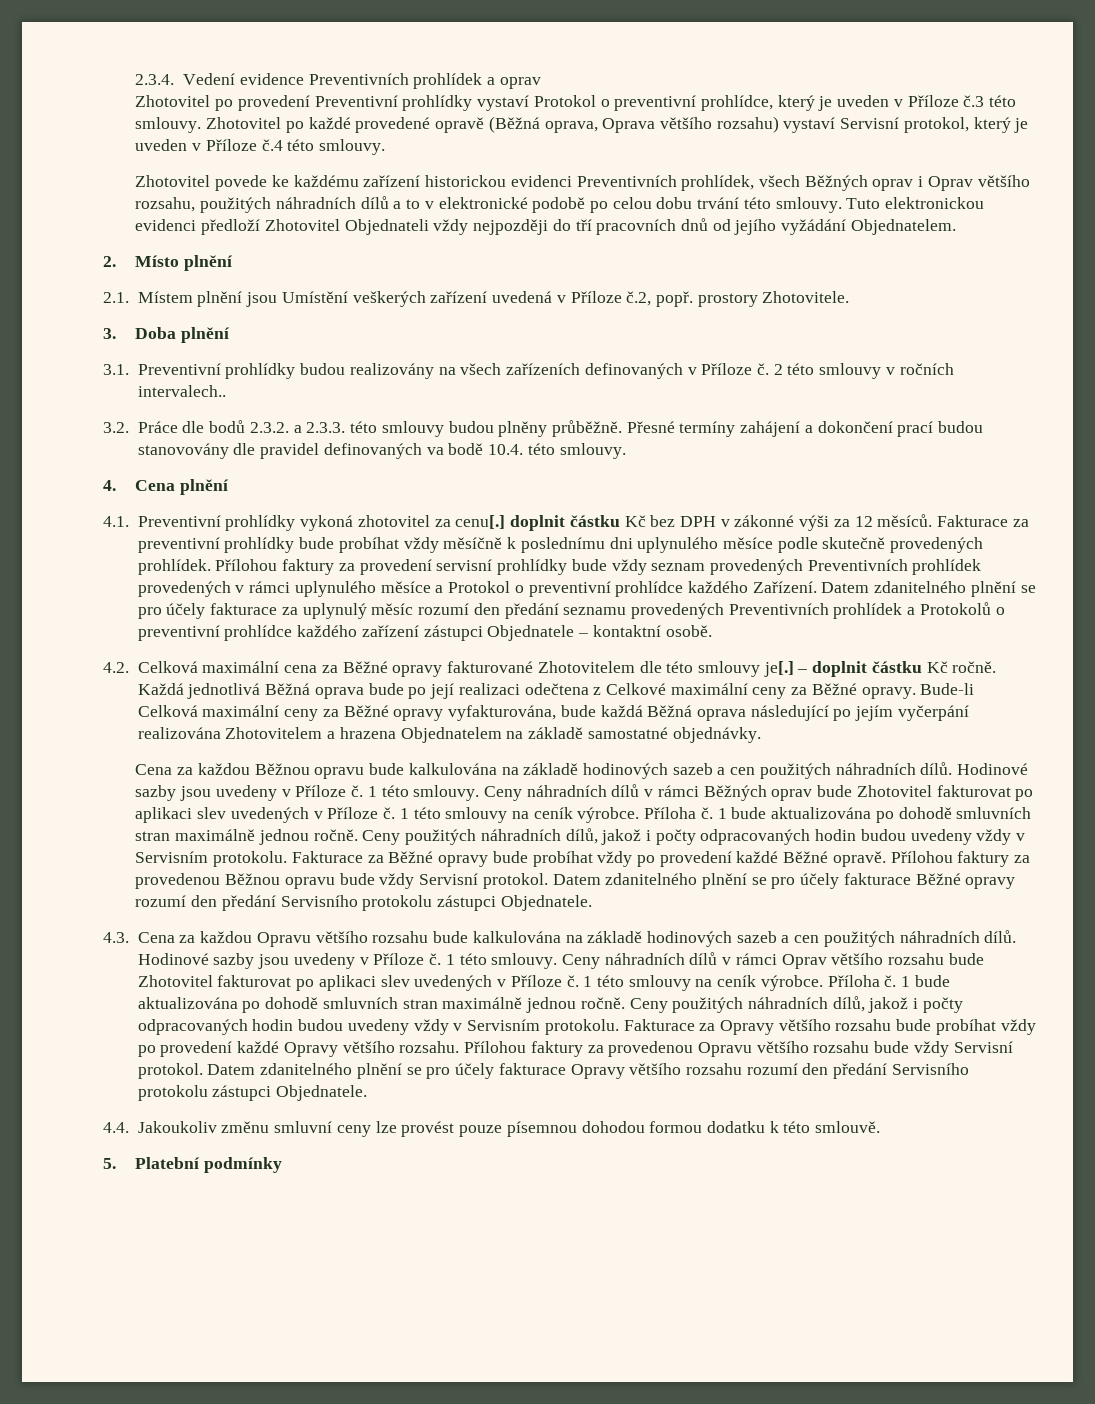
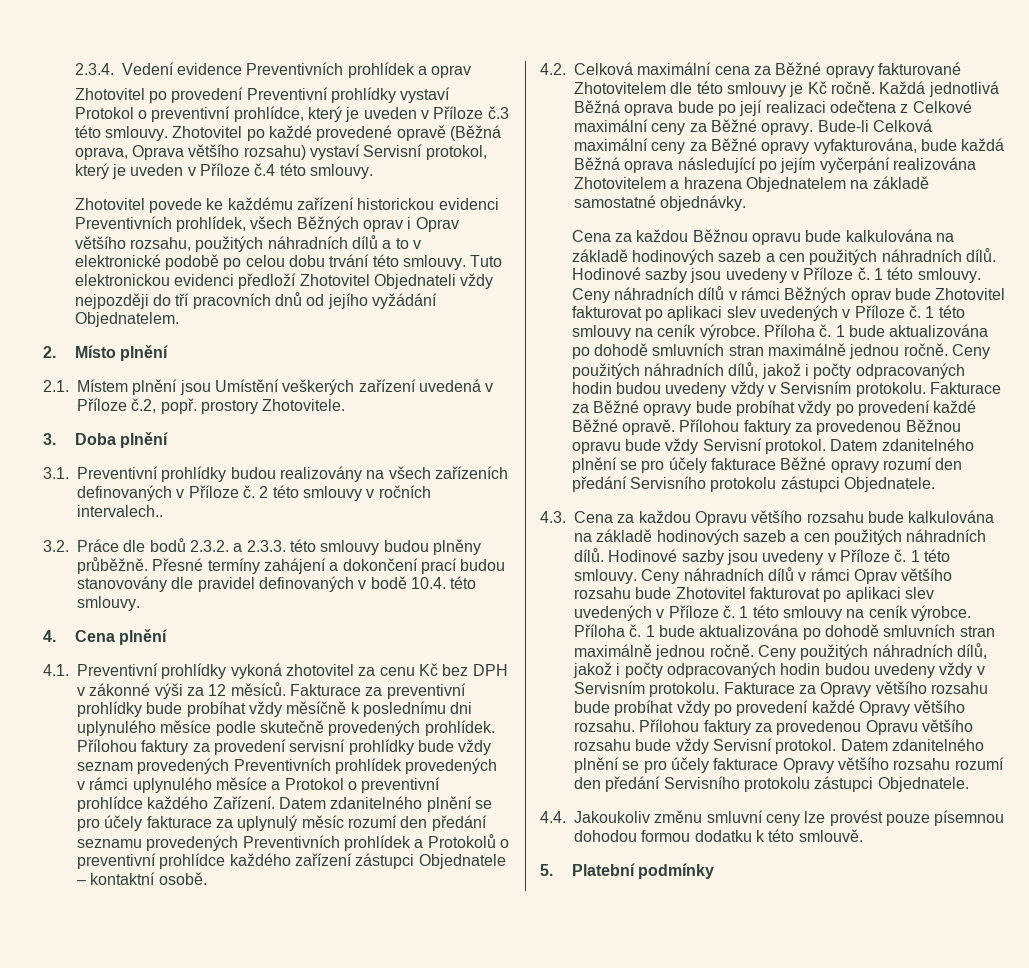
- Přesné termíny zahájení a dokončení prací budou stanovovány dle pravidel definovaných va bodě 10.4. této smlouvy.
+ Přesné termíny zahájení a dokončení prací budou stanovovány dle pravidel definovaných v bodě 10.4. této smlouvy.
- 4.1. Preventivní prohlídky vykoná zhotovitel za cenu[.] doplnit částku Kč bez DPH v zákonné výši za 12 měsíců.
+ 4.1. Preventivní prohlídky vykoná zhotovitel za cenu Kč bez DPH v zákonné výši za 12 měsíců.
- 4.2. Celková maximální cena za Běžné opravy fakturované Zhotovitelem dle této smlouvy je[.] – doplnit částku Kč ročně.
+ 4.2. Celková maximální cena za Běžné opravy fakturované Zhotovitelem dle této smlouvy je Kč ročně.

